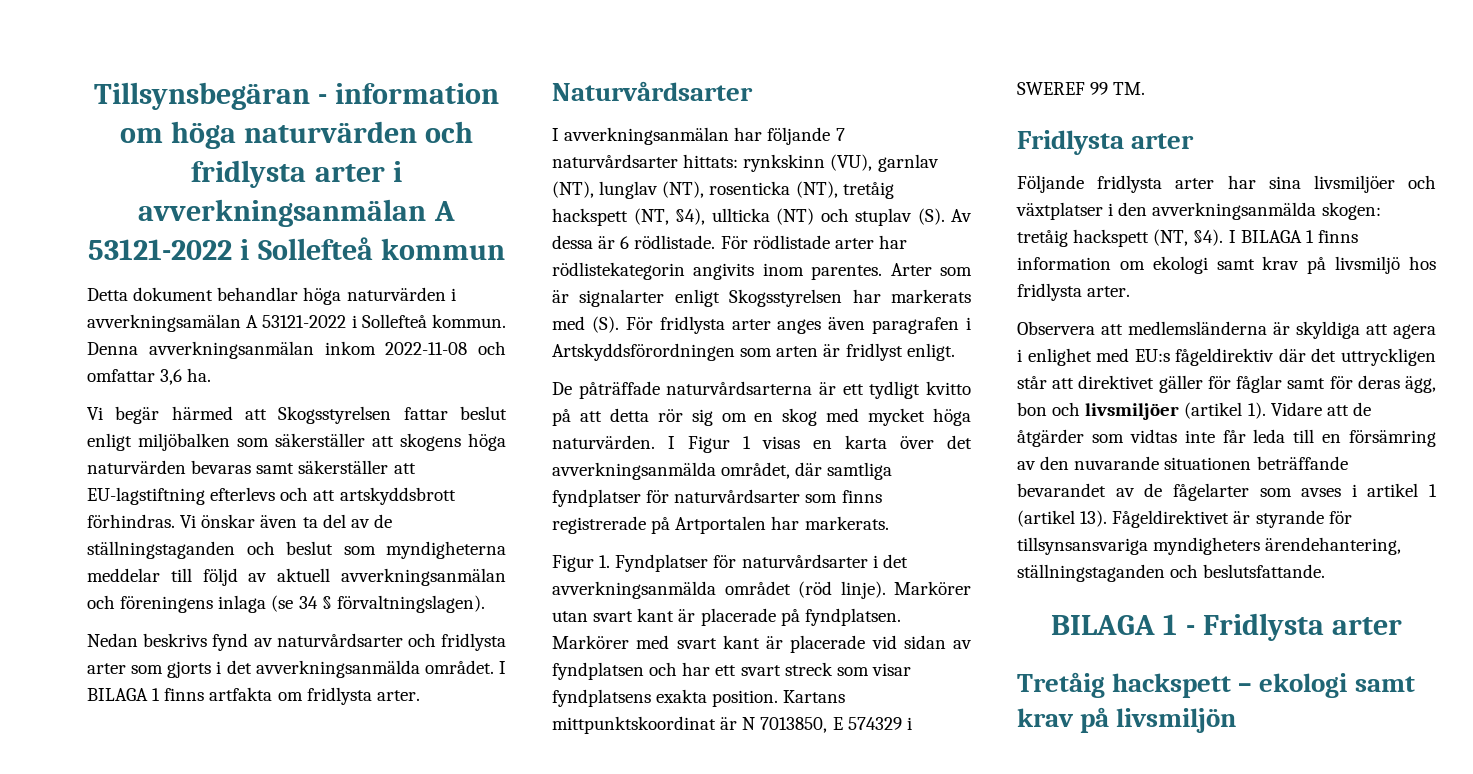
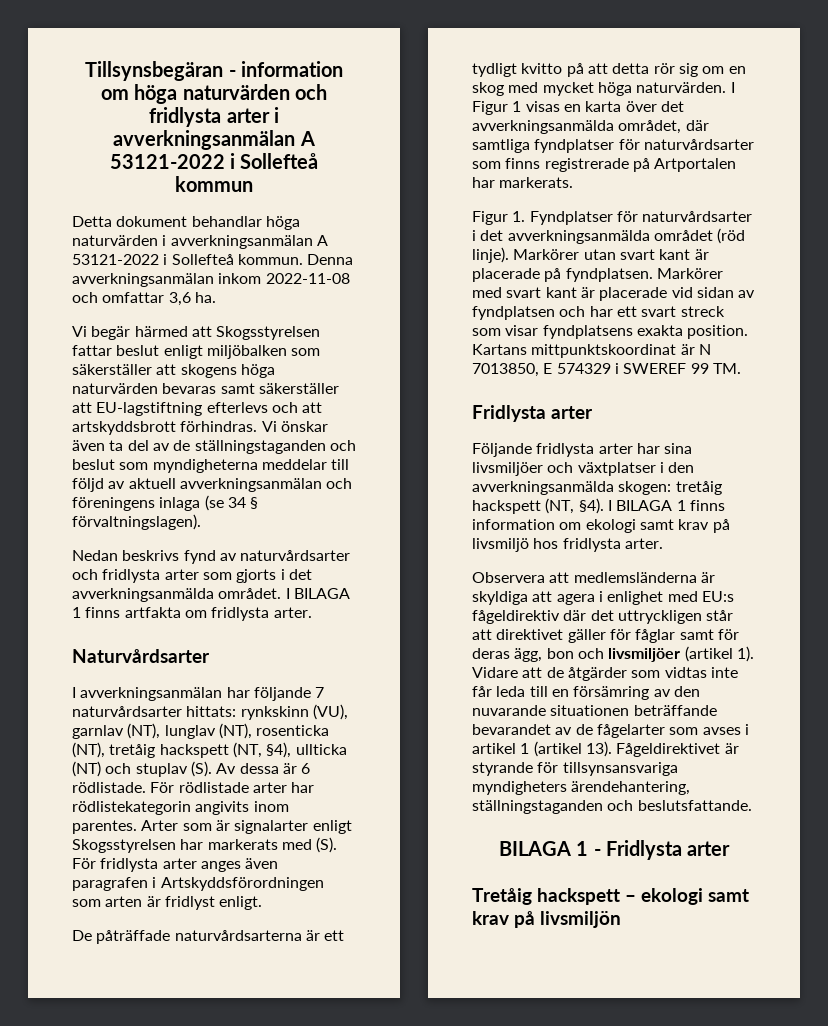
- Detta dokument behandlar höga naturvärden i avverkningsamälan A 53121-2022 i Sollefteå kommun.
+ Detta dokument behandlar höga naturvärden i avverkningsanmälan A 53121-2022 i Sollefteå kommun.

